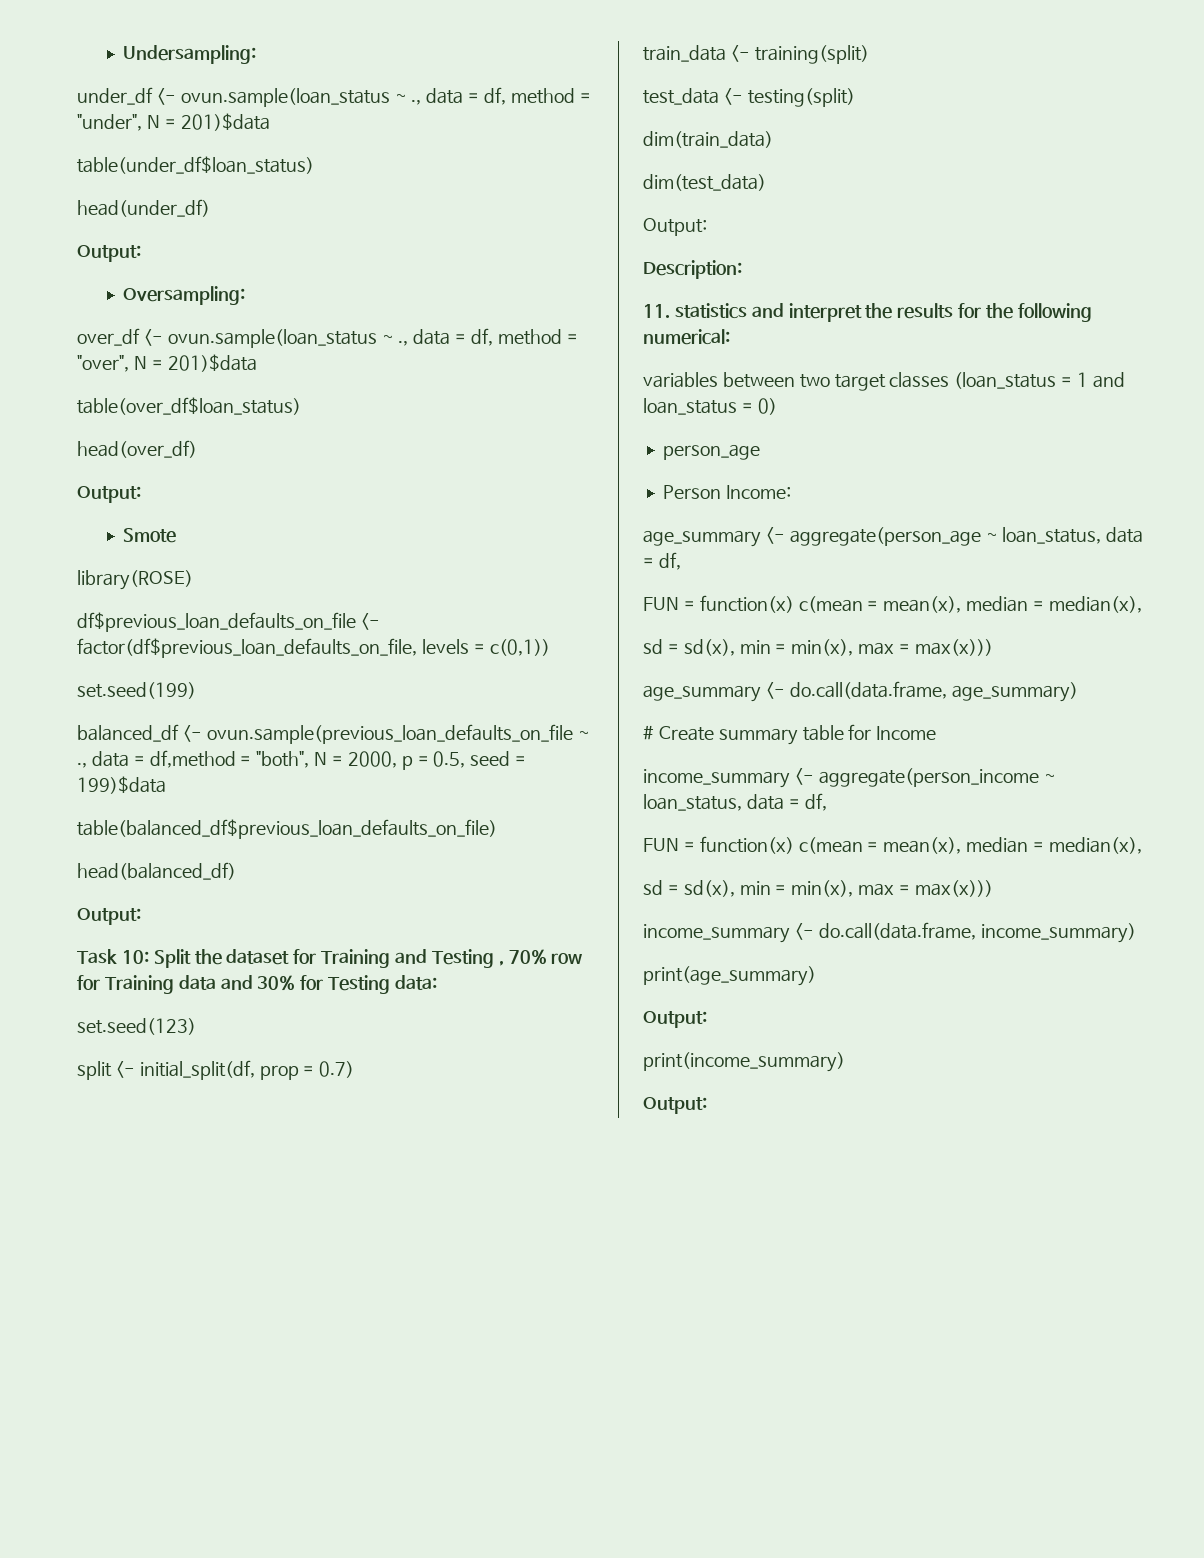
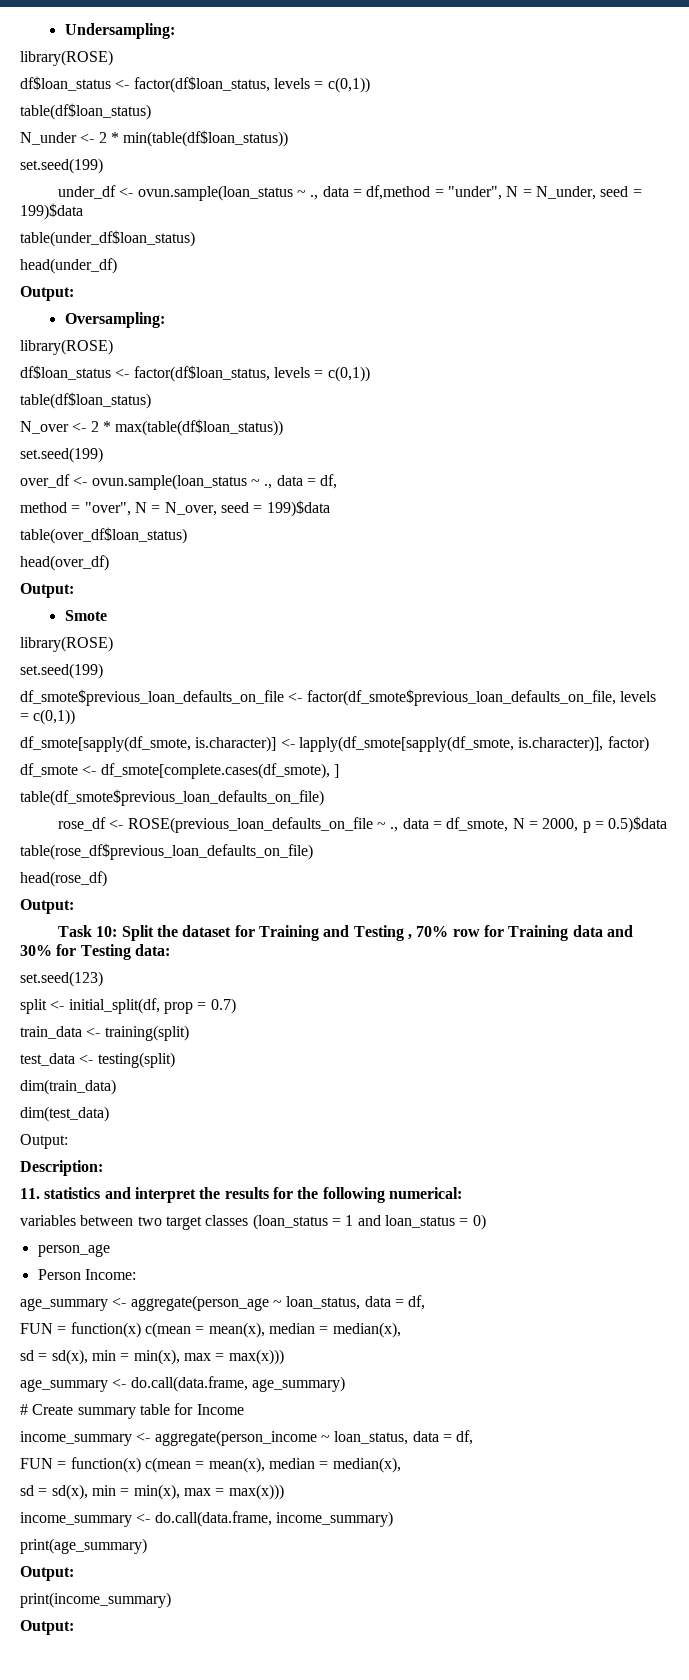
  Undersampling:
+ library(ROSE)
+ df$loan_status <- factor(df$loan_status, levels = c(0,1))
+ table(df$loan_status)
+ N_under <- 2 * min(table(df$loan_status))
+ set.seed(199)
- under_df <- ovun.sample(loan_status ~ ., data = df, method = "under", N = 201)$data
+ under_df <- ovun.sample(loan_status ~ ., data = df,method = "under", N = N_under, seed = 199)$data
  Oversampling:
+ library(ROSE)
+ df$loan_status <- factor(df$loan_status, levels = c(0,1))
+ table(df$loan_status)
+ N_over <- 2 * max(table(df$loan_status))
+ set.seed(199)
- over_df <- ovun.sample(loan_status ~ ., data = df, method = "over", N = 201)$data
+ over_df <- ovun.sample(loan_status ~ ., data = df,
+ method = "over", N = N_over, seed = 199)$data
  Smote
  library(ROSE)
- df$previous_loan_defaults_on_file <- factor(df$previous_loan_defaults_on_file, levels = c(0,1))
  set.seed(199)
- balanced_df <- ovun.sample(previous_loan_defaults_on_file ~ ., data = df,method = "both", N = 2000, p = 0.5, seed = 199)$data
- table(balanced_df$previous_loan_defaults_on_file)
- head(balanced_df)
+ df_smote$previous_loan_defaults_on_file <- factor(df_smote$previous_loan_defaults_on_file, levels = c(0,1))
+ df_smote[sapply(df_smote, is.character)] <- lapply(df_smote[sapply(df_smote, is.character)], factor)
+ df_smote <- df_smote[complete.cases(df_smote), ]
+ table(df_smote$previous_loan_defaults_on_file)
+ rose_df <- ROSE(previous_loan_defaults_on_file ~ ., data = df_smote, N = 2000, p = 0.5)$data
+ table(rose_df$previous_loan_defaults_on_file)
+ head(rose_df)

